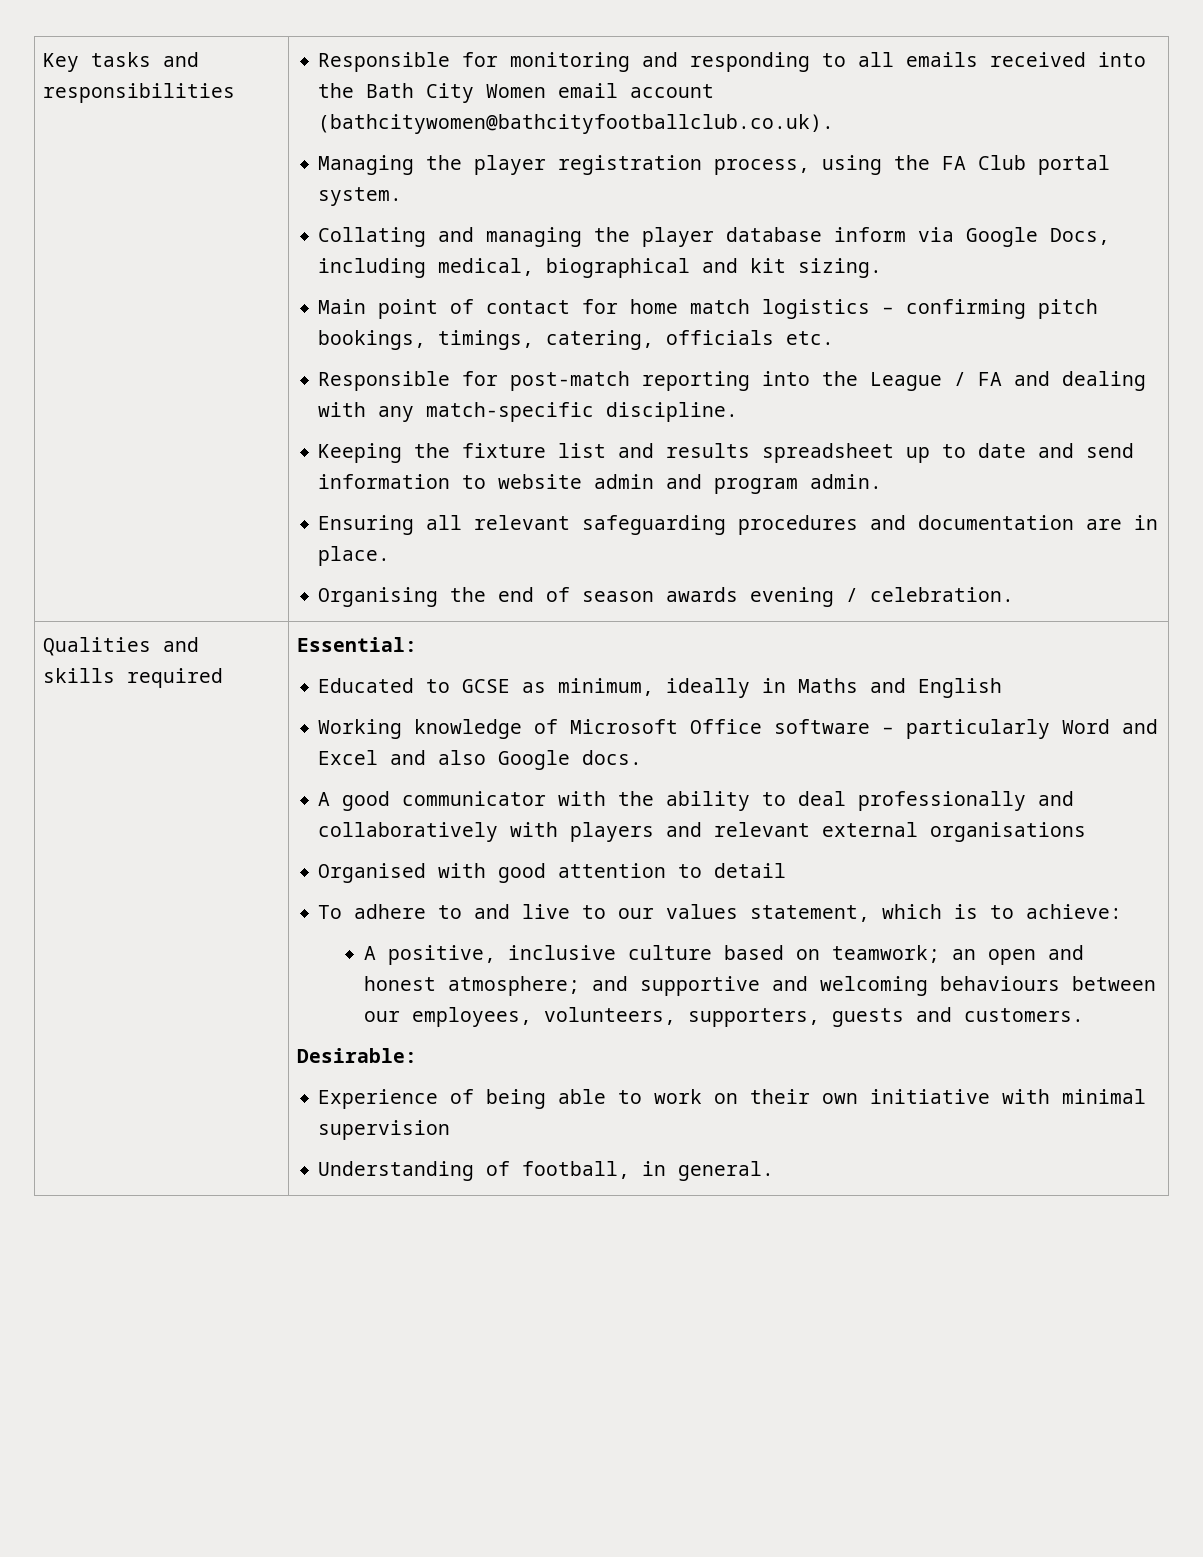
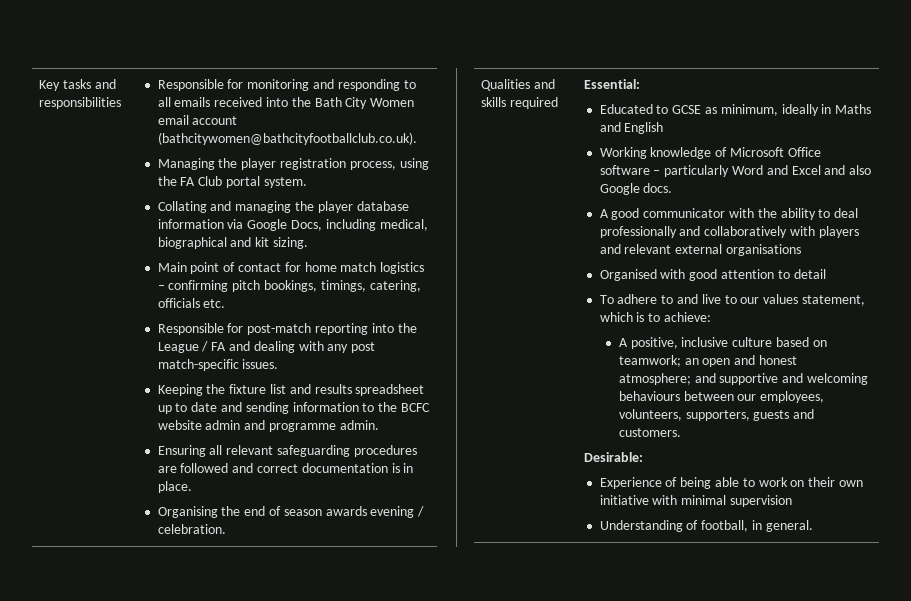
- Collating and managing the player database inform via Google Docs, including medical, biographical and kit sizing.
+ Collating and managing the player database information via Google Docs, including medical, biographical and kit sizing.
- Responsible for post-match reporting into the League / FA and dealing with any match-specific discipline.
+ Responsible for post-match reporting into the League / FA and dealing with any post match-specific issues.
- Keeping the fixture list and results spreadsheet up to date and send information to website admin and program admin.
+ Keeping the fixture list and results spreadsheet up to date and sending information to the BCFC website admin and programme admin.
- Ensuring all relevant safeguarding procedures and documentation are in place.
+ Ensuring all relevant safeguarding procedures are followed and correct documentation is in place.

